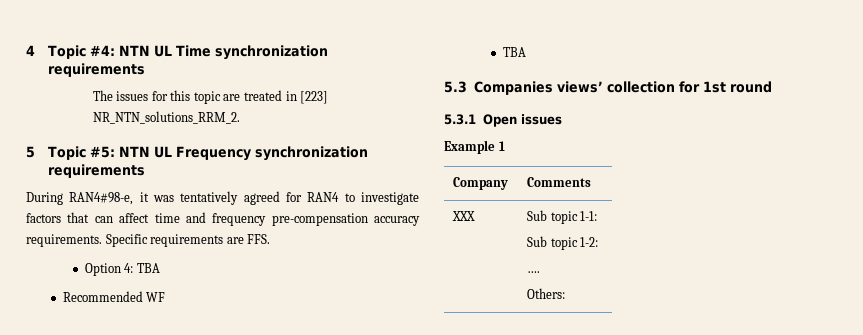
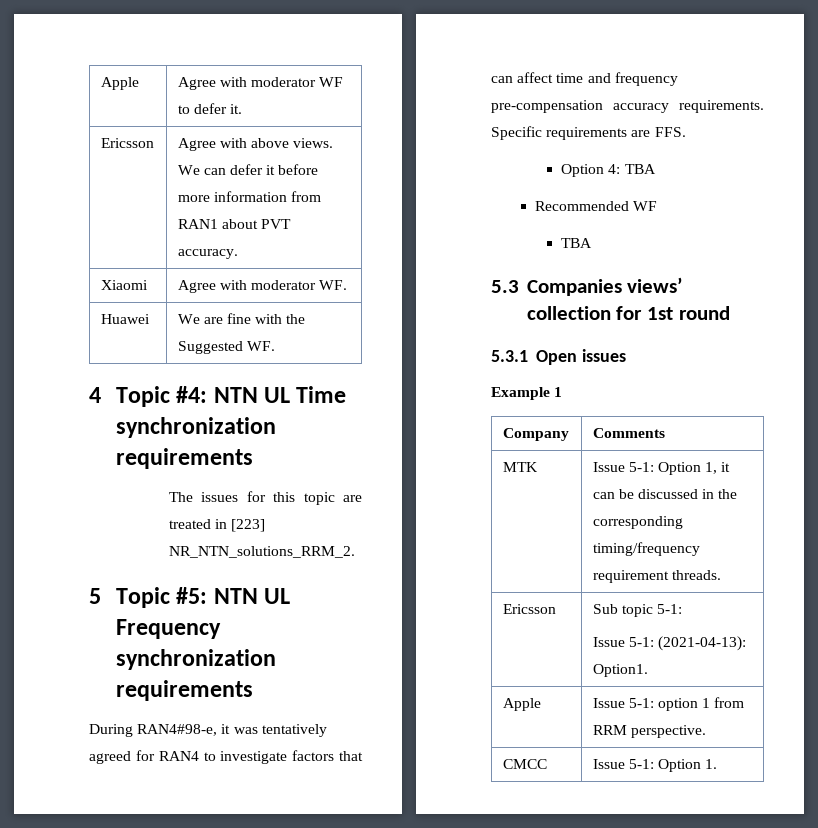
+ Apple | Agree with moderator WF to defer it.
+ Ericsson | Agree with above views. We can defer it before more information from RAN1 about PVT accuracy.
+ Xiaomi | Agree with moderator WF.
+ Huawei | We are fine with the Suggested WF.
- XXX | Sub topic 1-1:
- Sub topic 1-2:
- ….
- Others:
+ MTK | Issue 5-1: Option 1, it can be discussed in the corresponding timing/frequency requirement threads.
+ Ericsson | Sub topic 5-1:
+ Issue 5-1: (2021-04-13): Option1.
+ Apple | Issue 5-1: option 1 from RRM perspective.
+ CMCC | Issue 5-1: Option 1.

